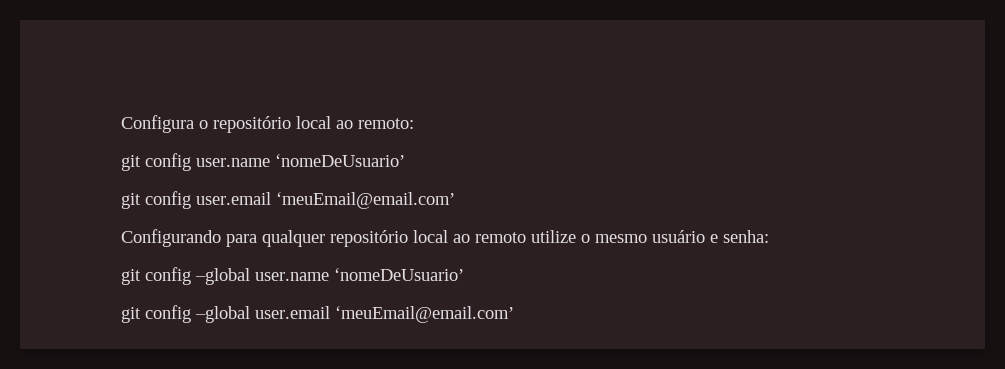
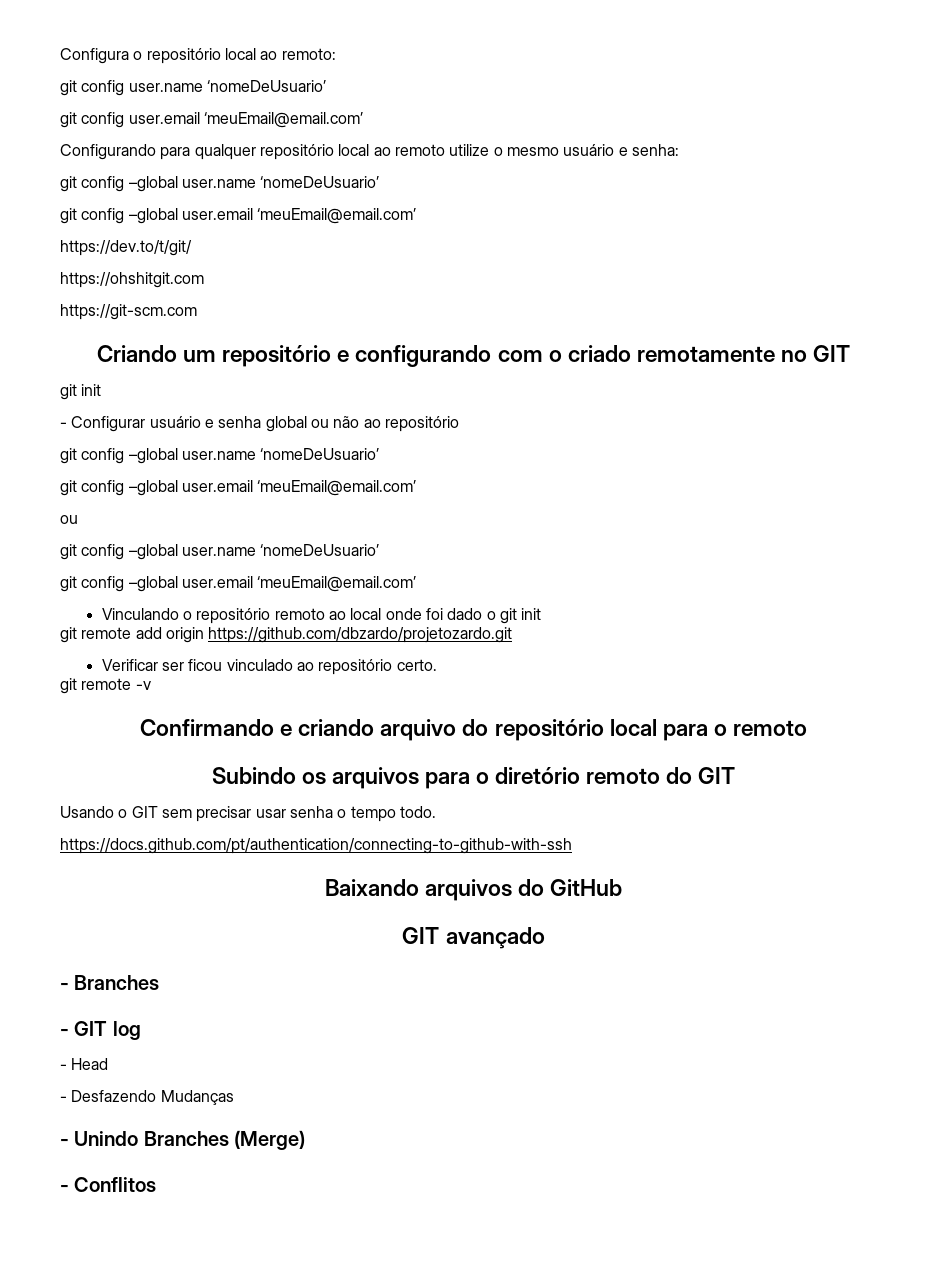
+ https://dev.to/t/git/
+ https://ohshitgit.com
+ https://git-scm.com
+ Criando um repositório e configurando com o criado remotamente no GIT
+ git init
+ - Configurar usuário e senha global ou não ao repositório
+ git config –global user.name ‘nomeDeUsuario’
+ git config –global user.email ‘meuEmail@email.com’
+ ou
+ git config –global user.name ‘nomeDeUsuario’
+ git config –global user.email ‘meuEmail@email.com’
+ Vinculando o repositório remoto ao local onde foi dado o git init
+ git remote add origin https://github.com/dbzardo/projetozardo.git
+ Verificar ser ficou vinculado ao repositório certo.
+ git remote -v
+ Confirmando e criando arquivo do repositório local para o remoto
+ Subindo os arquivos para o diretório remoto do GIT
+ Usando o GIT sem precisar usar senha o tempo todo.
+ https://docs.github.com/pt/authentication/connecting-to-github-with-ssh
+ Baixando arquivos do GitHub
+ GIT avançado
+ - Branches
+ - GIT log
+ - Head
+ - Desfazendo Mudanças
+ - Unindo Branches (Merge)
+ - Conflitos

